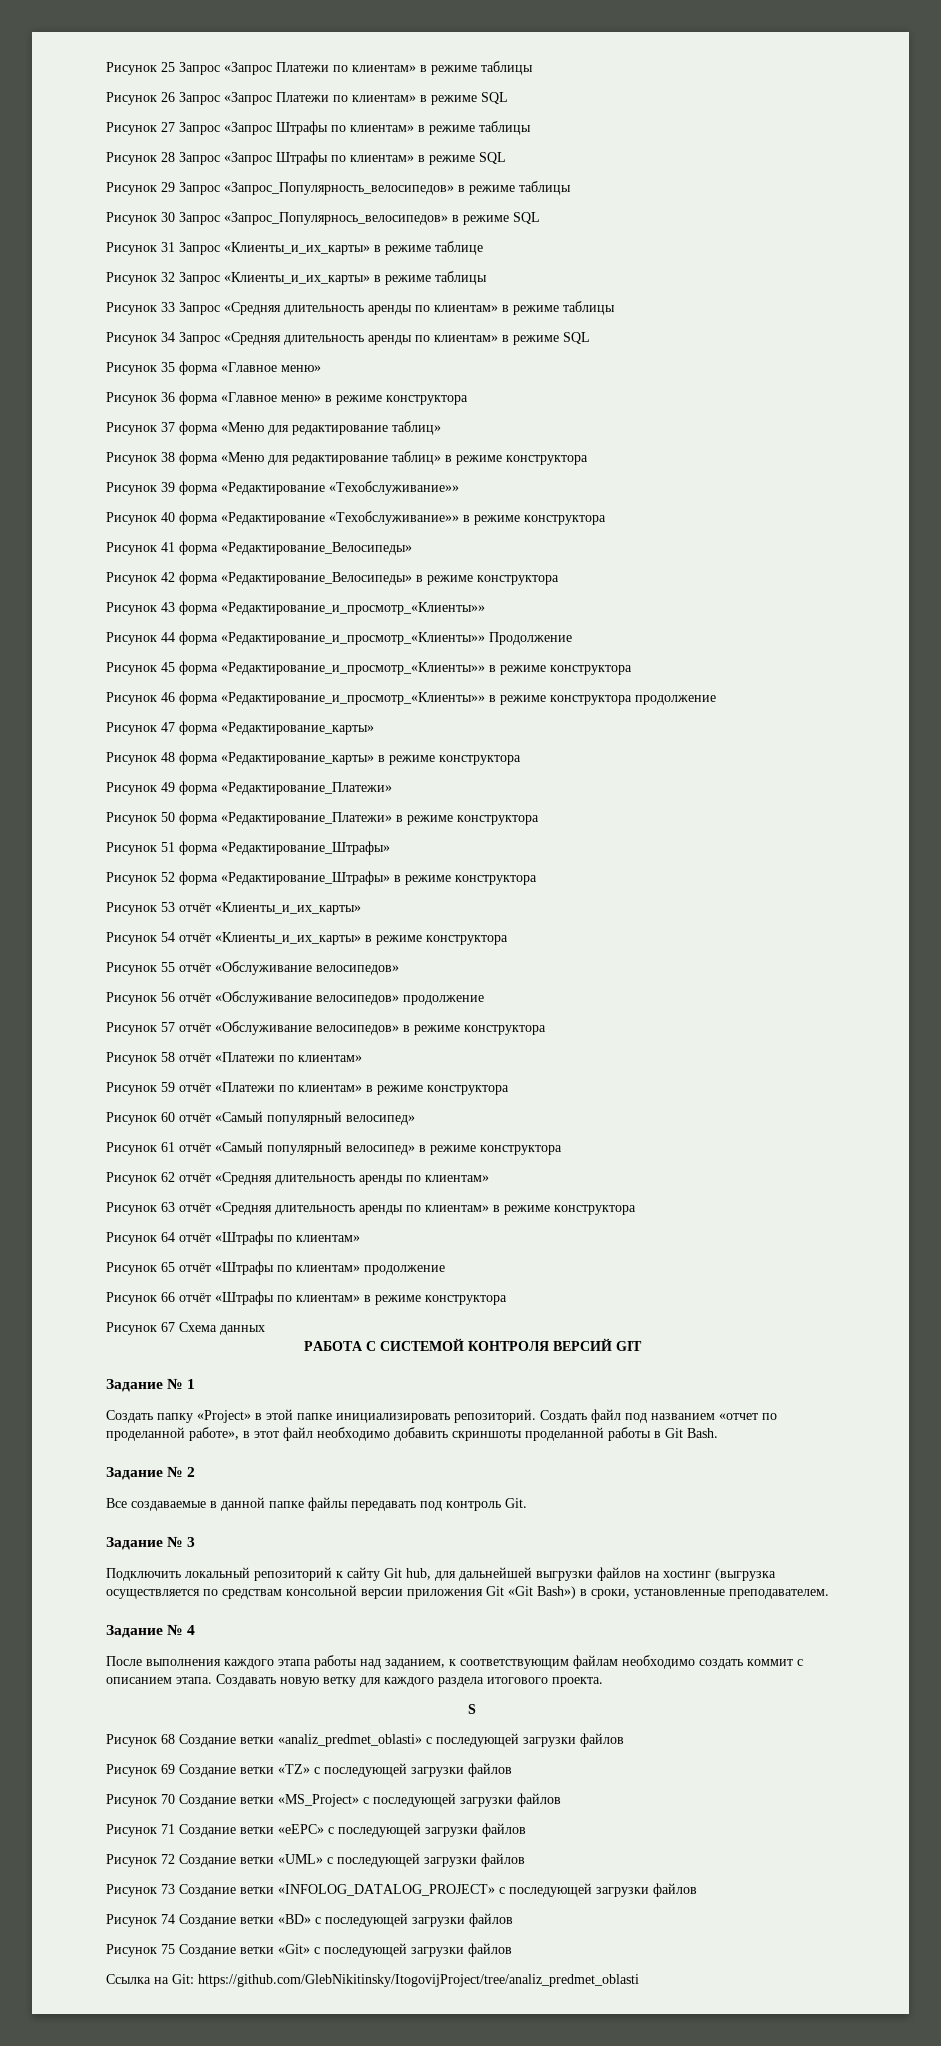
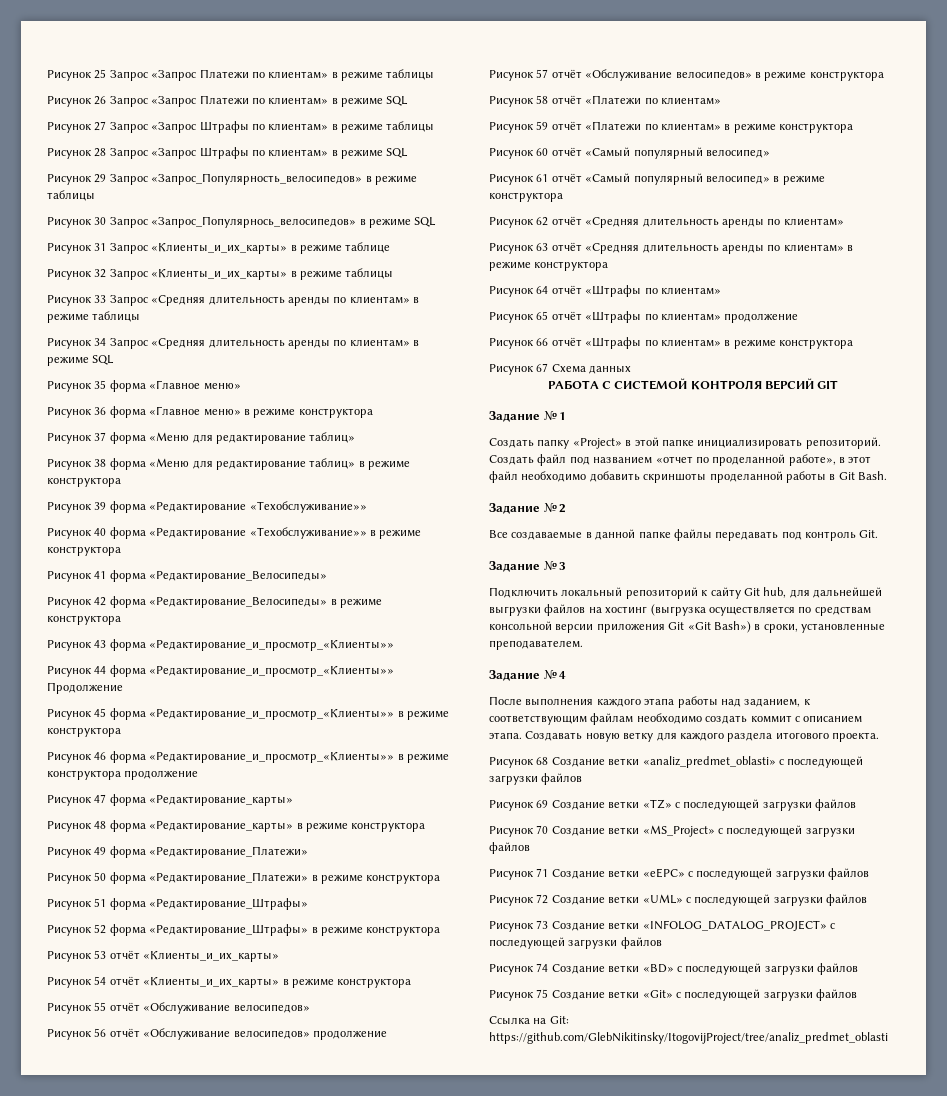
- S

